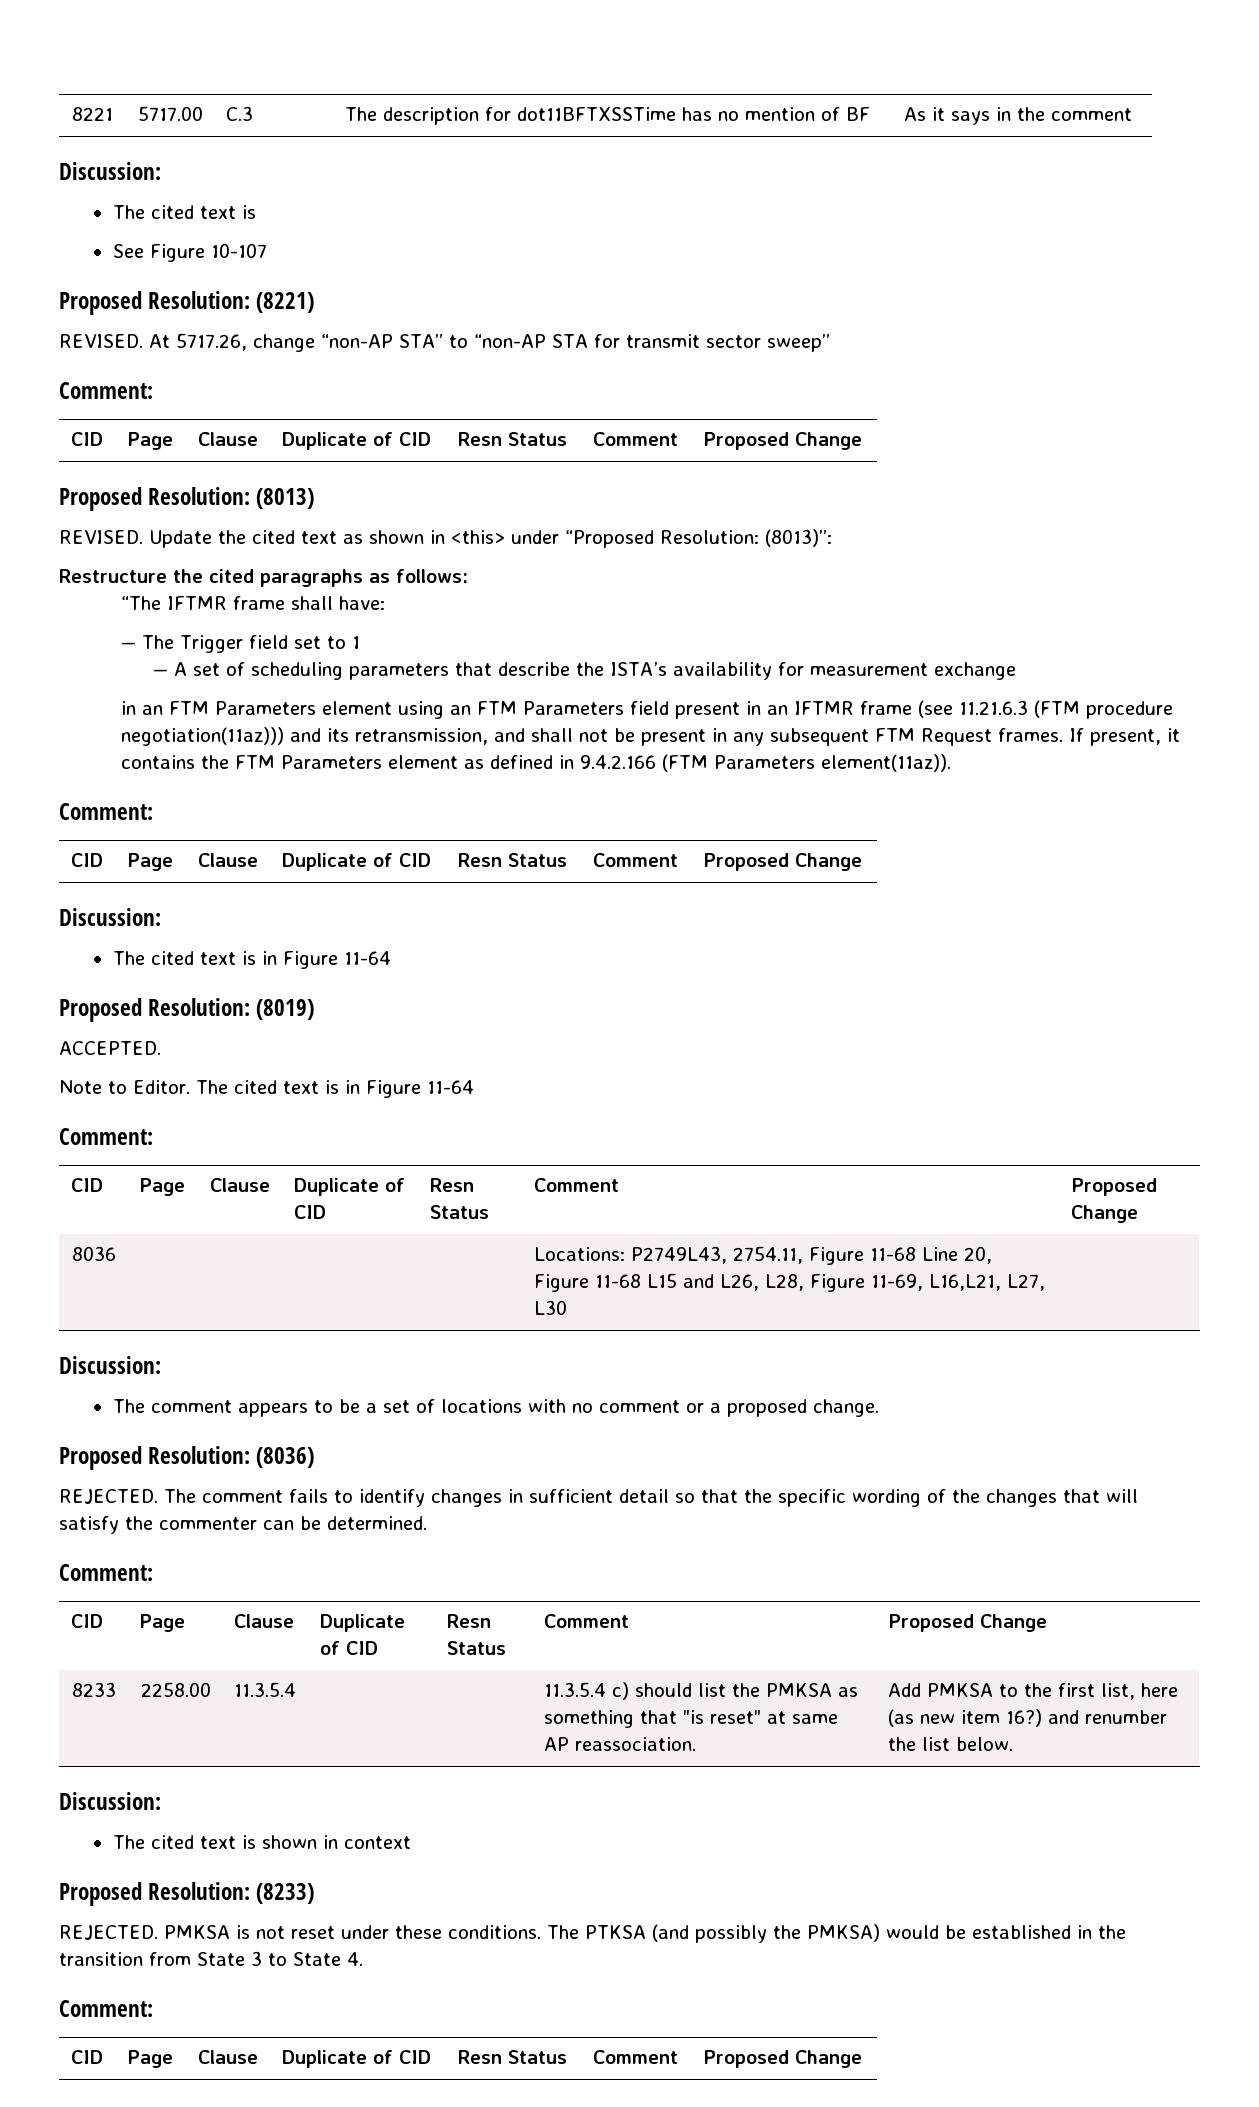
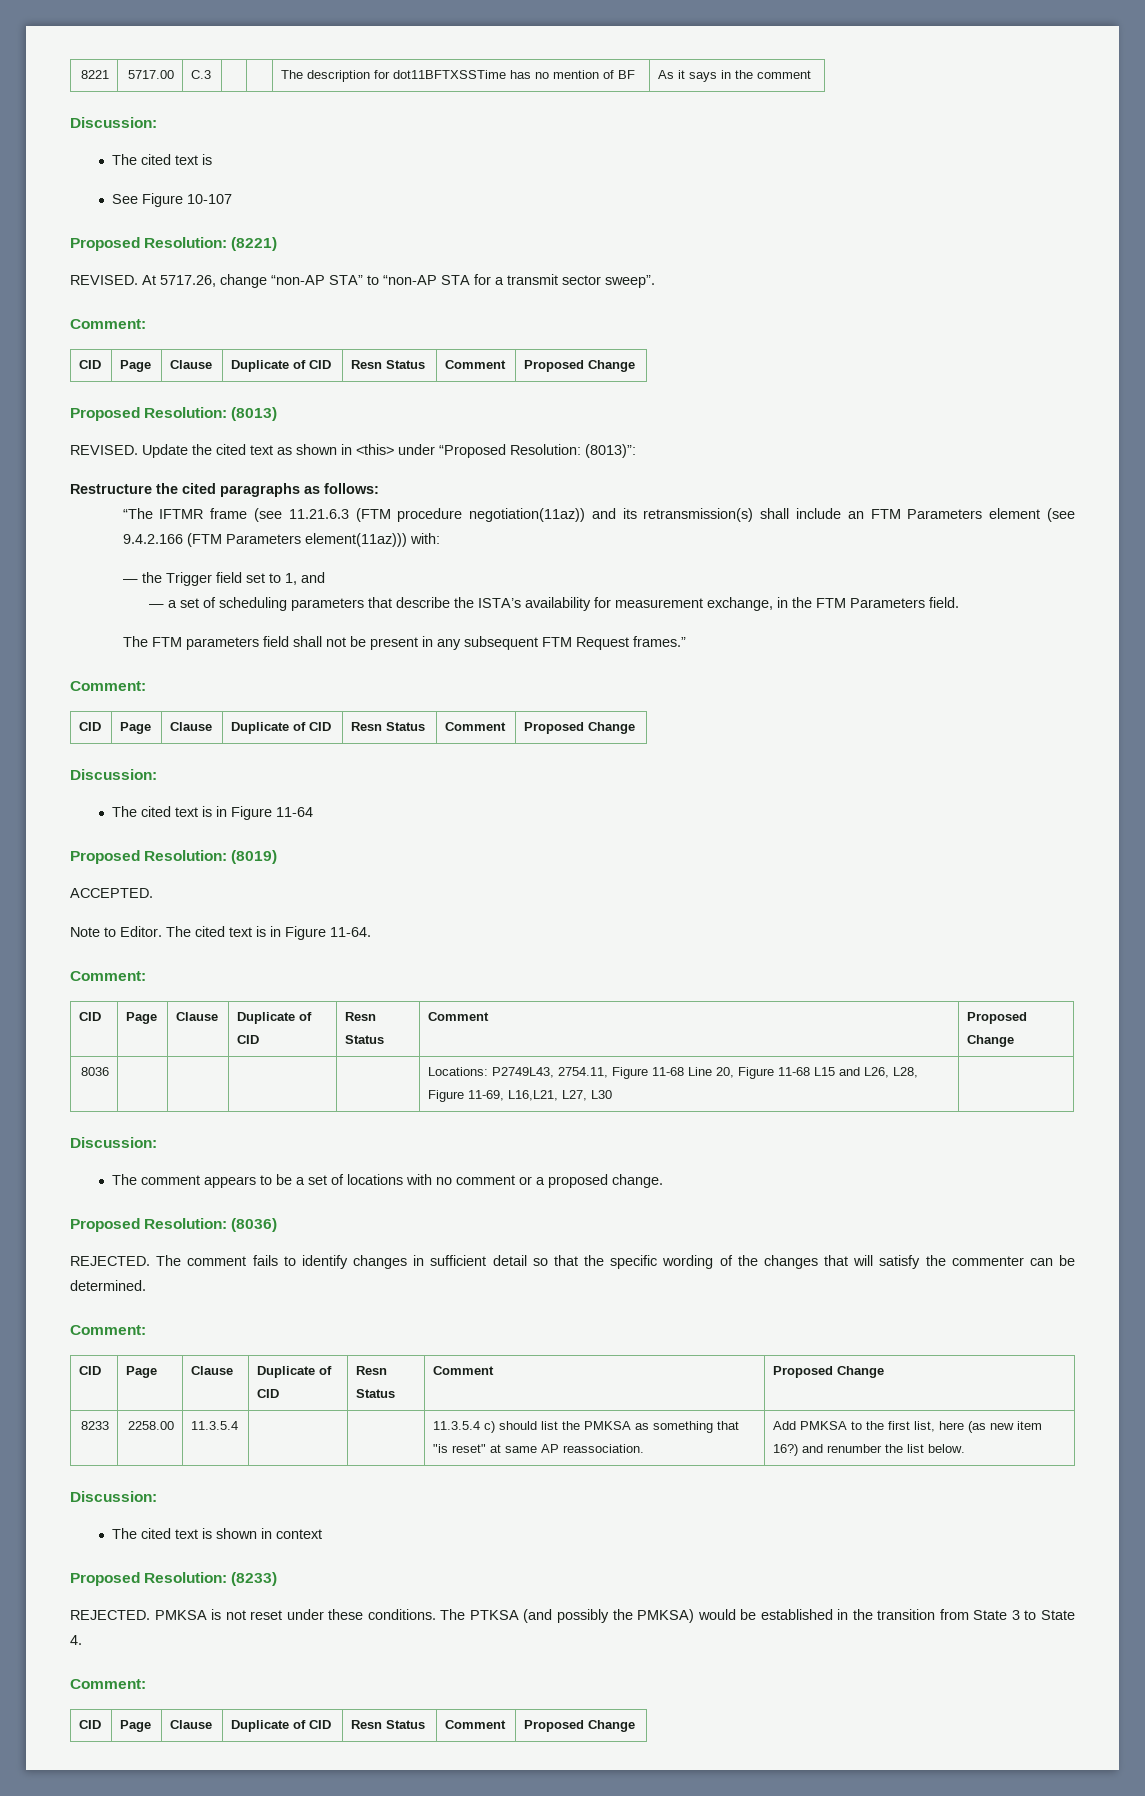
- At 5717.26, change “non-AP STA” to “non-AP STA for transmit sector sweep”
+ At 5717.26, change “non-AP STA” to “non-AP STA for a transmit sector sweep”.
- “The IFTMR frame shall have:
- — The Trigger field set to 1
- — A set of scheduling parameters that describe the ISTA’s availability for measurement exchange
- in an FTM Parameters element using an FTM Parameters field present in an IFTMR frame (see 11.21.6.3 (FTM procedure negotiation(11az))) and its retransmission, and shall not be present in any subsequent FTM Request frames. If present, it contains the FTM Parameters element as defined in 9.4.2.166 (FTM Parameters element(11az)).
+ “The IFTMR frame (see 11.21.6.3 (FTM procedure negotiation(11az)) and its retransmission(s) shall include an FTM Parameters element (see 9.4.2.166 (FTM Parameters element(11az))) with:
+ — the Trigger field set to 1, and
+ — a set of scheduling parameters that describe the ISTA’s availability for measurement exchange, in the FTM Parameters field.
+ The FTM parameters field shall not be present in any subsequent FTM Request frames.”
- Note to Editor. The cited text is in Figure 11-64
+ Note to Editor. The cited text is in Figure 11-64.

